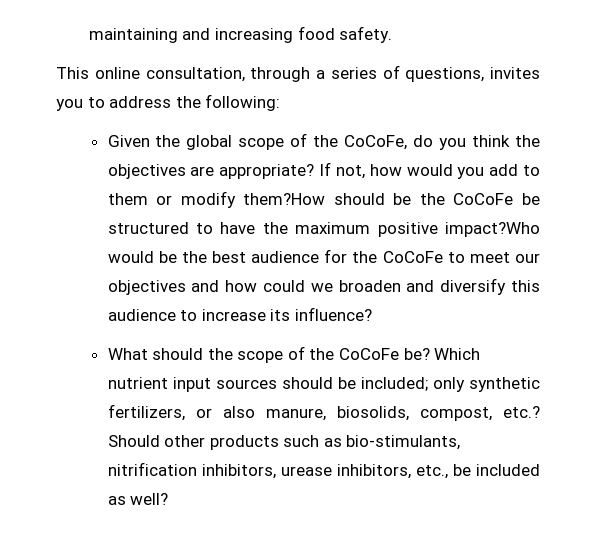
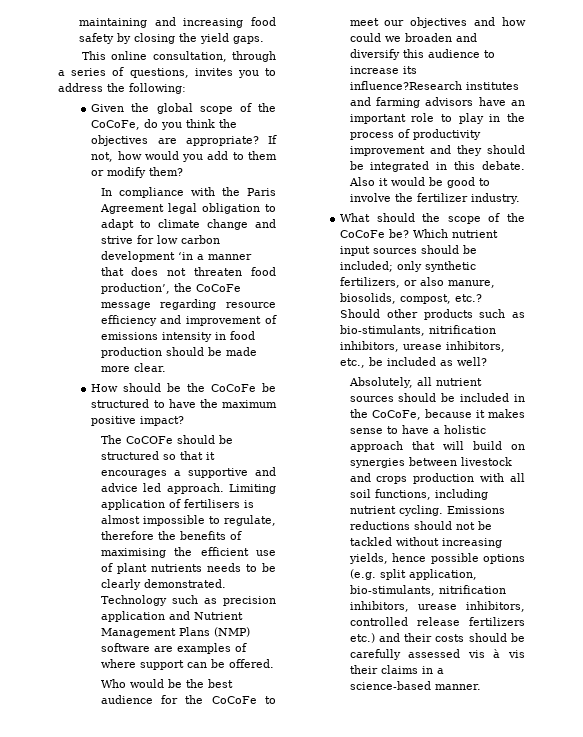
- maintaining and increasing food safety.
+ maintaining and increasing food safety by closing the yield gaps.
- If not, how would you add to them or modify them?How should be the CoCoFe be structured to have the maximum positive impact?Who would be the best audience for the CoCoFe to meet our objectives and how could we broaden and diversify this audience to increase its influence?
+ If not, how would you add to them or modify them?
+ In compliance with the Paris Agreement legal obligation to adapt to climate change and strive for low carbon development ‘in a manner that does not threaten food production’, the CoCoFe message regarding resource efficiency and improvement of emissions intensity in food production should be made more clear.
+ How should be the CoCoFe be structured to have the maximum positive impact?
+ The CoCOFe should be structured so that it encourages a supportive and advice led approach. Limiting application of fertilisers is almost impossible to regulate, therefore the benefits of maximising the efficient use of plant nutrients needs to be clearly demonstrated. Technology such as precision application and Nutrient Management Plans (NMP) software are examples of where support can be offered.
+ Who would be the best audience for the CoCoFe to meet our objectives and how could we broaden and diversify this audience to increase its influence?Research institutes and farming advisors have an important role to play in the process of productivity improvement and they should be integrated in this debate. Also it would be good to involve the fertilizer industry.
+ Absolutely, all nutrient sources should be included in the CoCoFe, because it makes sense to have a holistic approach that will build on synergies between livestock and crops production with all soil functions, including nutrient cycling. Emissions reductions should not be tackled without increasing yields, hence possible options (e.g. split application, bio-stimulants, nitrification inhibitors, urease inhibitors, controlled release fertilizers etc.) and their costs should be carefully assessed vis à vis their claims in a science-based manner.

